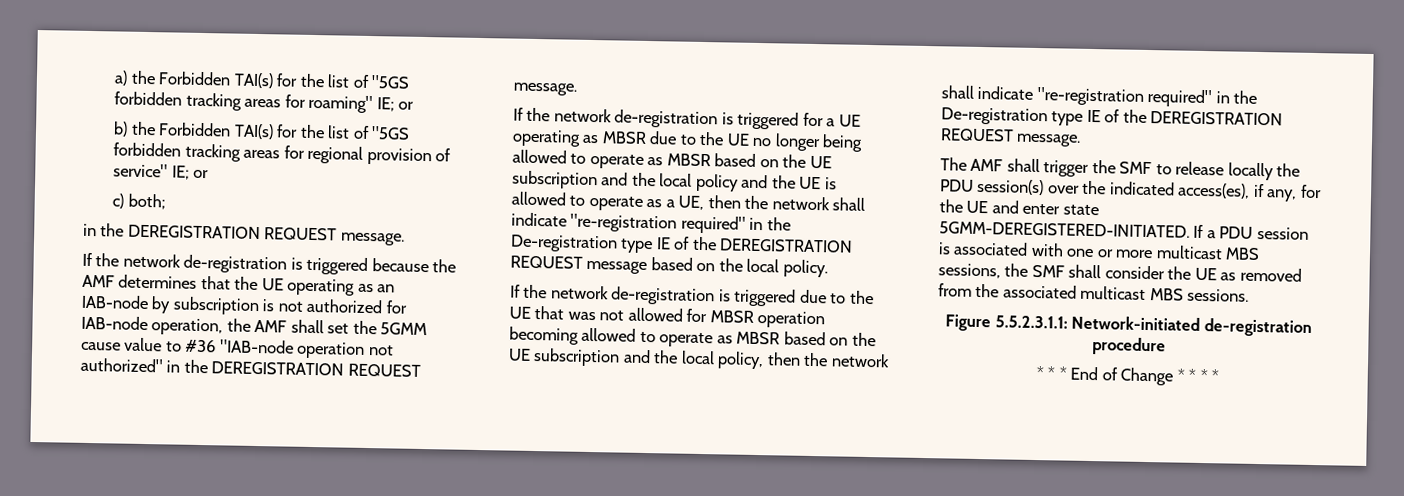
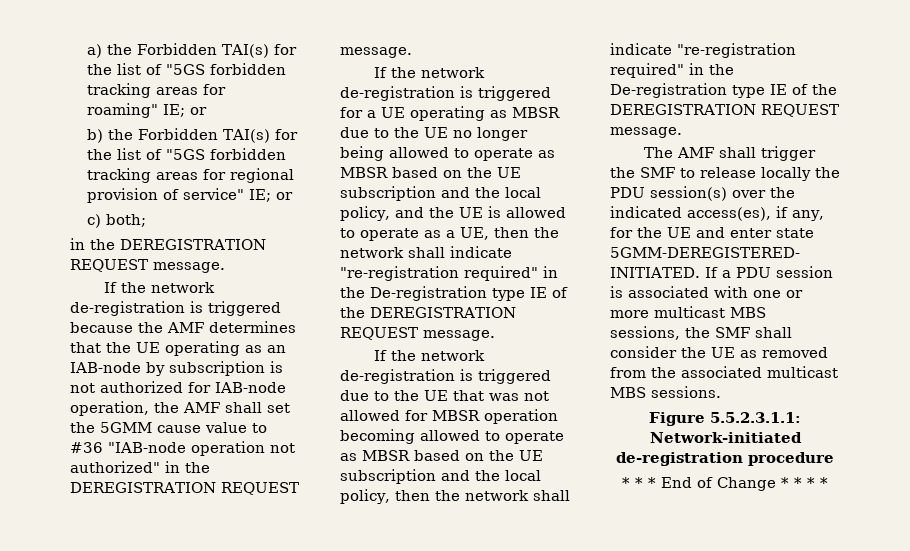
- If the network de-registration is triggered for a UE operating as MBSR due to the UE no longer being allowed to operate as MBSR based on the UE subscription and the local policy and the UE is allowed to operate as a UE, then the network shall indicate "re-registration required" in the De-registration type IE of the DEREGISTRATION REQUEST message based on the local policy.
+ If the network de-registration is triggered for a UE operating as MBSR due to the UE no longer being allowed to operate as MBSR based on the UE subscription and the local policy, and the UE is allowed to operate as a UE, then the network shall indicate "re-registration required" in the De-registration type IE of the DEREGISTRATION REQUEST message.

